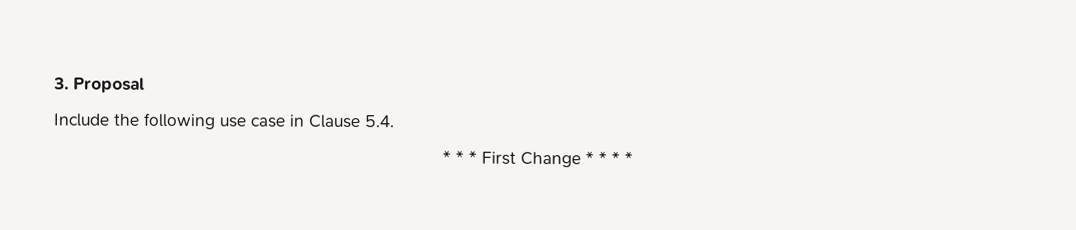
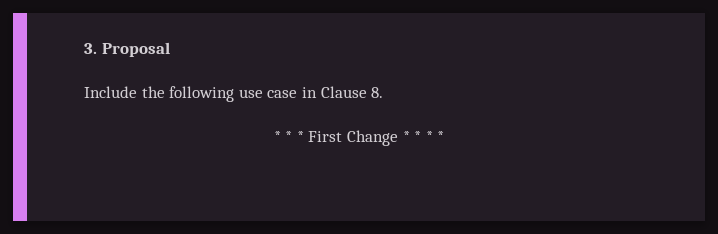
- Include the following use case in Clause 5.4.
+ Include the following use case in Clause 8.

